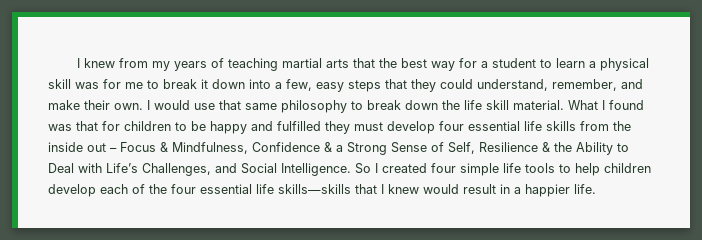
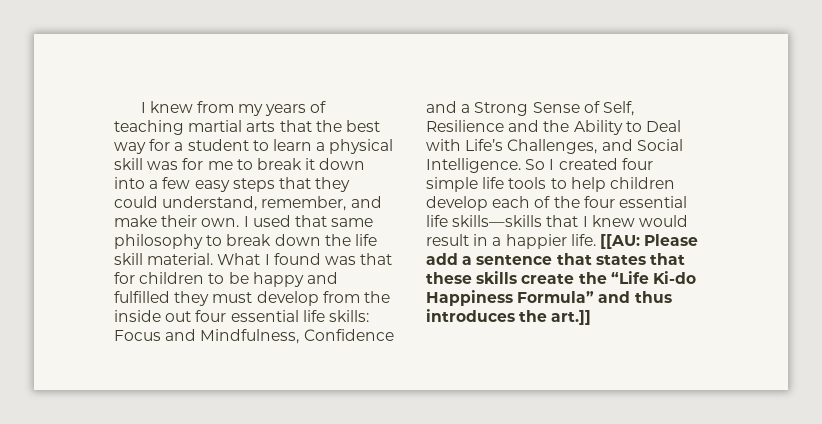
- I knew from my years of teaching martial arts that the best way for a student to learn a physical skill was for me to break it down into a few, easy steps that they could understand, remember, and make their own.
+ I knew from my years of teaching martial arts that the best way for a student to learn a physical skill was for me to break it down into a few easy steps that they could understand, remember, and make their own.
- I would use that same philosophy to break down the life skill material.
+ I used that same philosophy to break down the life skill material.
- What I found was that for children to be happy and fulfilled they must develop four essential life skills from the inside out – Focus & Mindfulness, Confidence & a Strong Sense of Self, Resilience & the Ability to Deal with Life’s Challenges, and Social Intelligence.
+ What I found was that for children to be happy and fulfilled they must develop from the inside out four essential life skills: Focus and Mindfulness, Confidence and a Strong Sense of Self, Resilience and the Ability to Deal with Life’s Challenges, and Social Intelligence.
+ [[AU: Please add a sentence that states that these skills create the “Life Ki-do Happiness Formula” and thus introduces the art.]]

